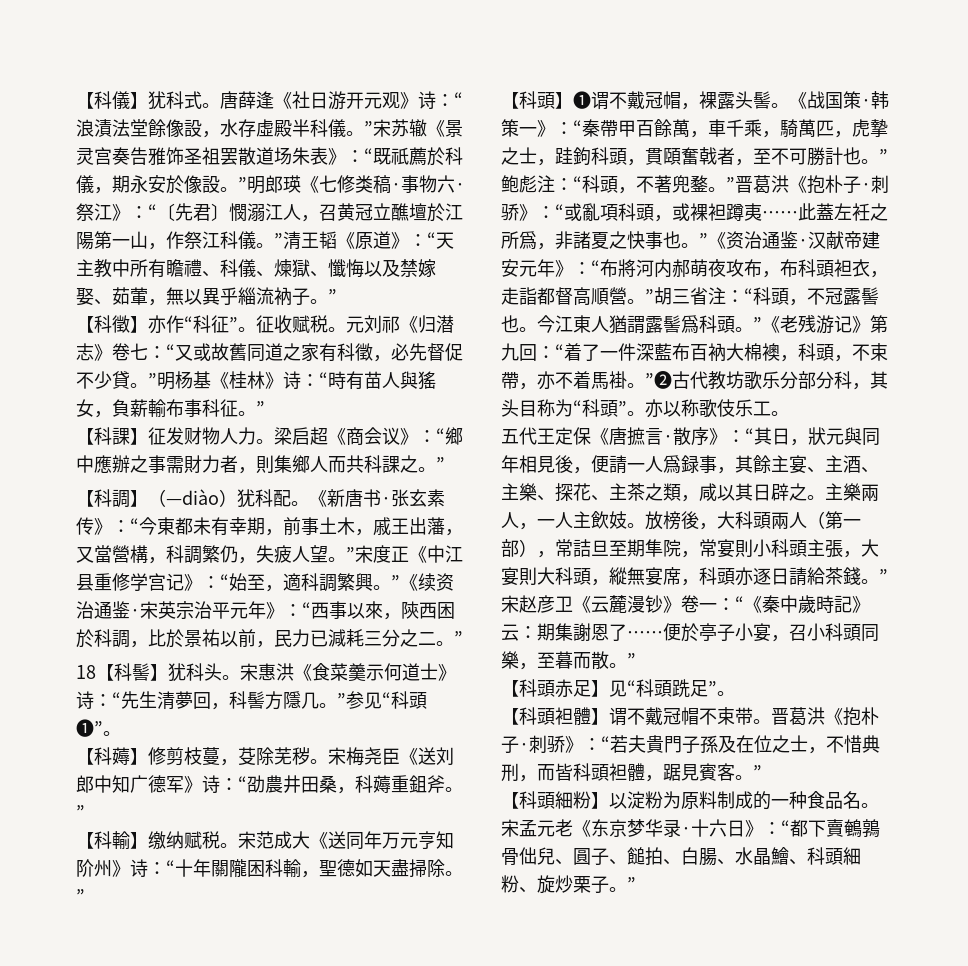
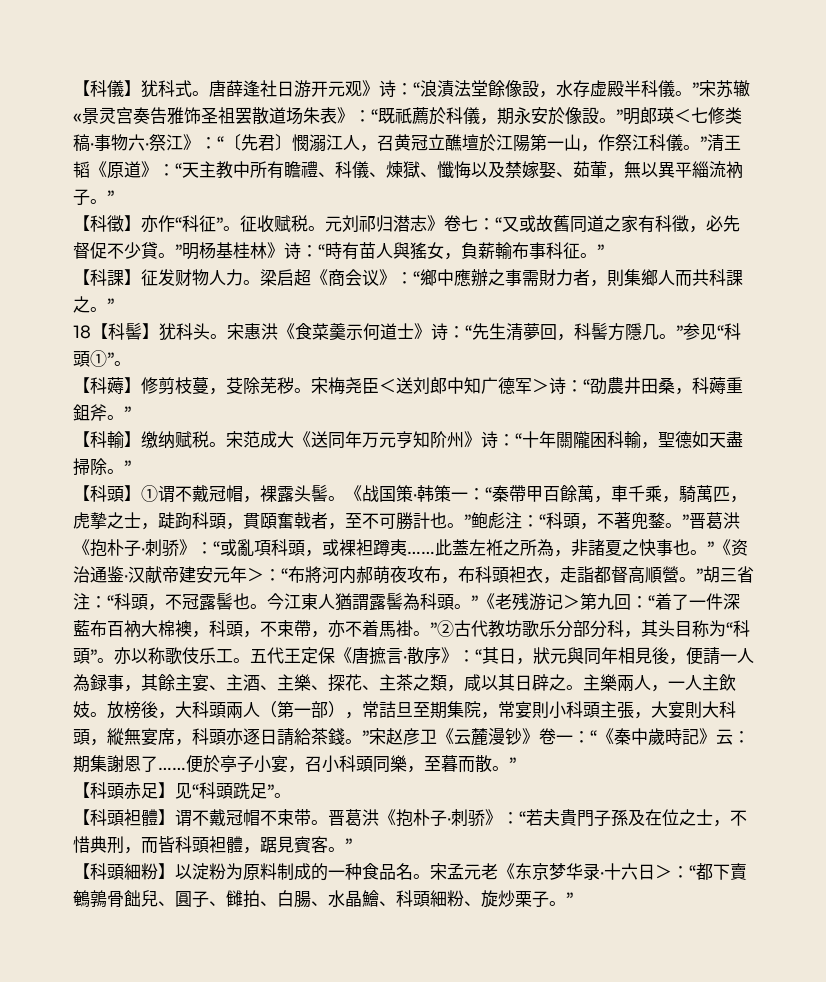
- 唐薛逢《社日游开元观》诗：
+ 唐薛逢社日游开元观》诗：
- “浪漬法堂餘像設，水存虛殿半科儀。”宋苏辙《景灵宫奏告雅饰圣祖罢散道场朱表》：
+ “浪漬法堂餘像設，水存虚殿半科儀。”宋苏辙«景灵宫奏告雅饰圣祖罢散道场朱表》：
- “既祇薦於科儀，期永安於像設。”明郎瑛《七修类稿·事物六·祭江》：
+ “既祇薦於科儀，期永安於像設。”明郎瑛＜七修类稿·事物六·祭江》：
- “天主教中所有瞻禮、科儀、煉獄、懺悔以及禁嫁娶、茹葷，無以異乎緇流衲子。”
+ “天主教中所有瞻禮、科儀、煉獄、懺悔以及禁嫁娶、茹葷，無以異平緇流衲子。”
- 元刘祁《归潜志》卷七：“又或故舊同道之家有科徵，必先督促不少貸。”明杨基《桂林》诗：“時有苗人與猺女，負薪輸布事科征。”
+ 元刘祁归潜志》卷七：“又或故舊同道之家有科徵，必先督促不少貸。”明杨基桂林》诗：“時有苗人與猺女，負薪輸布事科征。”
- 【科調】（—diào）犹科配。《新唐书·张玄素传》：“今東都未有幸期，前事土木，戚王出藩，又當營構，科調繁仍，失疲人望。”宋度正《中江县重修学宫记》：“始至，適科調繁興。”《续资治通鉴·宋英宗治平元年》：“西事以來，陝西困於科調，比於景祐以前，民力已減耗三分之二。”
- 宋惠洪《食菜羹示何道士》诗：“先生清夢回，科髻方隱几。”参见“科頭❶”。
+ 宋惠洪《食菜羹示何道士》诗：“先生清夢回，科髻方隱几。”参见“科頭①”。
- 宋梅尧臣《送刘郎中知广德军》诗：“劭農井田桑，科薅重鉏斧。”
+ 宋梅尧臣＜送刘郎中知广德军＞诗：“劭農井田桑，科薅重鉏斧。”
- 【科頭】❶谓不戴冠帽，裸露头髻。
+ 【科頭】①谓不戴冠帽，裸露头髻。
- 《战国策·韩策一》：“秦帶甲百餘萬，車千乘，騎萬匹，虎摯之士，跬鉤科頭，貫頤奮戟者，至不可勝計也。”鲍彪注：“科頭，不著兜鍪。”晋葛洪《抱朴子·刺骄》：“或亂項科頭，或裸袒蹲夷……
+ 《战国策·韩策一：“秦帶甲百餘萬，車千乘，騎萬匹，虎摯之士，跿跔科頭，貫頤奮戟者，至不可勝計也。”鲍彪注：“科頭，不著兜鍪。”晋葛洪《抱朴子·刺骄》：“或亂項科頭，或裸袒蹲夷……
- 此蓋左衽之所爲，非諸夏之快事也。”《资治通鉴·汉献帝建安元年》：“布將河内郝萌夜攻布，布科頭袒衣，走詣都督高順營。”胡三省注：“科頭，不冠露髻也。
+ 此蓋左袵之所為，非諸夏之快事也。”《资治通鉴·汉献帝建安元年＞：“布將河内郝萌夜攻布，布科頭袒衣，走詣都督高順營。”胡三省注：“科頭，不冠露髻也。
- 今江東人猶謂露髻爲科頭。”《老残游记》第九回：“着了一件深藍布百衲大棉襖，科頭，不束帶，亦不着馬褂。”❷古代教坊歌乐分部分科，其头目称为“科頭”。
+ 今江東人猶謂露髻為科頭。”《老残游记＞第九回：“着了一件深藍布百衲大棉襖，科頭，不束帶，亦不着馬褂。”②古代教坊歌乐分部分科，其头目称为“科頭”。
- 亦以称歌伎乐工。
- 五代王定保《唐摭言·散序》：“其日，狀元與同年相見後，便請一人爲録事，其餘主宴、主酒、主樂、探花、主茶之類，咸以其日辟之。
+ 亦以称歌伎乐工。五代王定保《唐摭言·散序》：“其日，狀元與同年相見後，便請一人為録事，其餘主宴、主酒、主樂、探花、主茶之類，咸以其日辟之。
- 放榜後，大科頭兩人（第一部），常詰旦至期隼院，常宴則小科頭主張，大宴則大科頭，縱無宴席，科頭亦逐日請給茶錢。”宋赵彦卫《云麓漫钞》卷一：“《秦中歲時記》云：期集謝恩了……
+ 放榜後，大科頭兩人（第一部），常詰旦至期集院，常宴則小科頭主張，大宴則大科頭，縱無宴席，科頭亦逐日請給茶錢。”宋赵彦卫《云麓漫钞》卷一：“《秦中歲時記》云：期集謝恩了……
- 宋孟元老《东京梦华录·十六日》：“都下賣鵪鶉骨㑁兒、圓子、䭔拍、白腸、水晶鱠、科頭細粉、旋炒栗子。”
+ 宋孟元老《东京梦华录·十六日＞：“都下賣鵪鶉骨飿兒、圓子、雠拍、白腸、水晶鱠、科頭細粉、旋炒栗子。”

